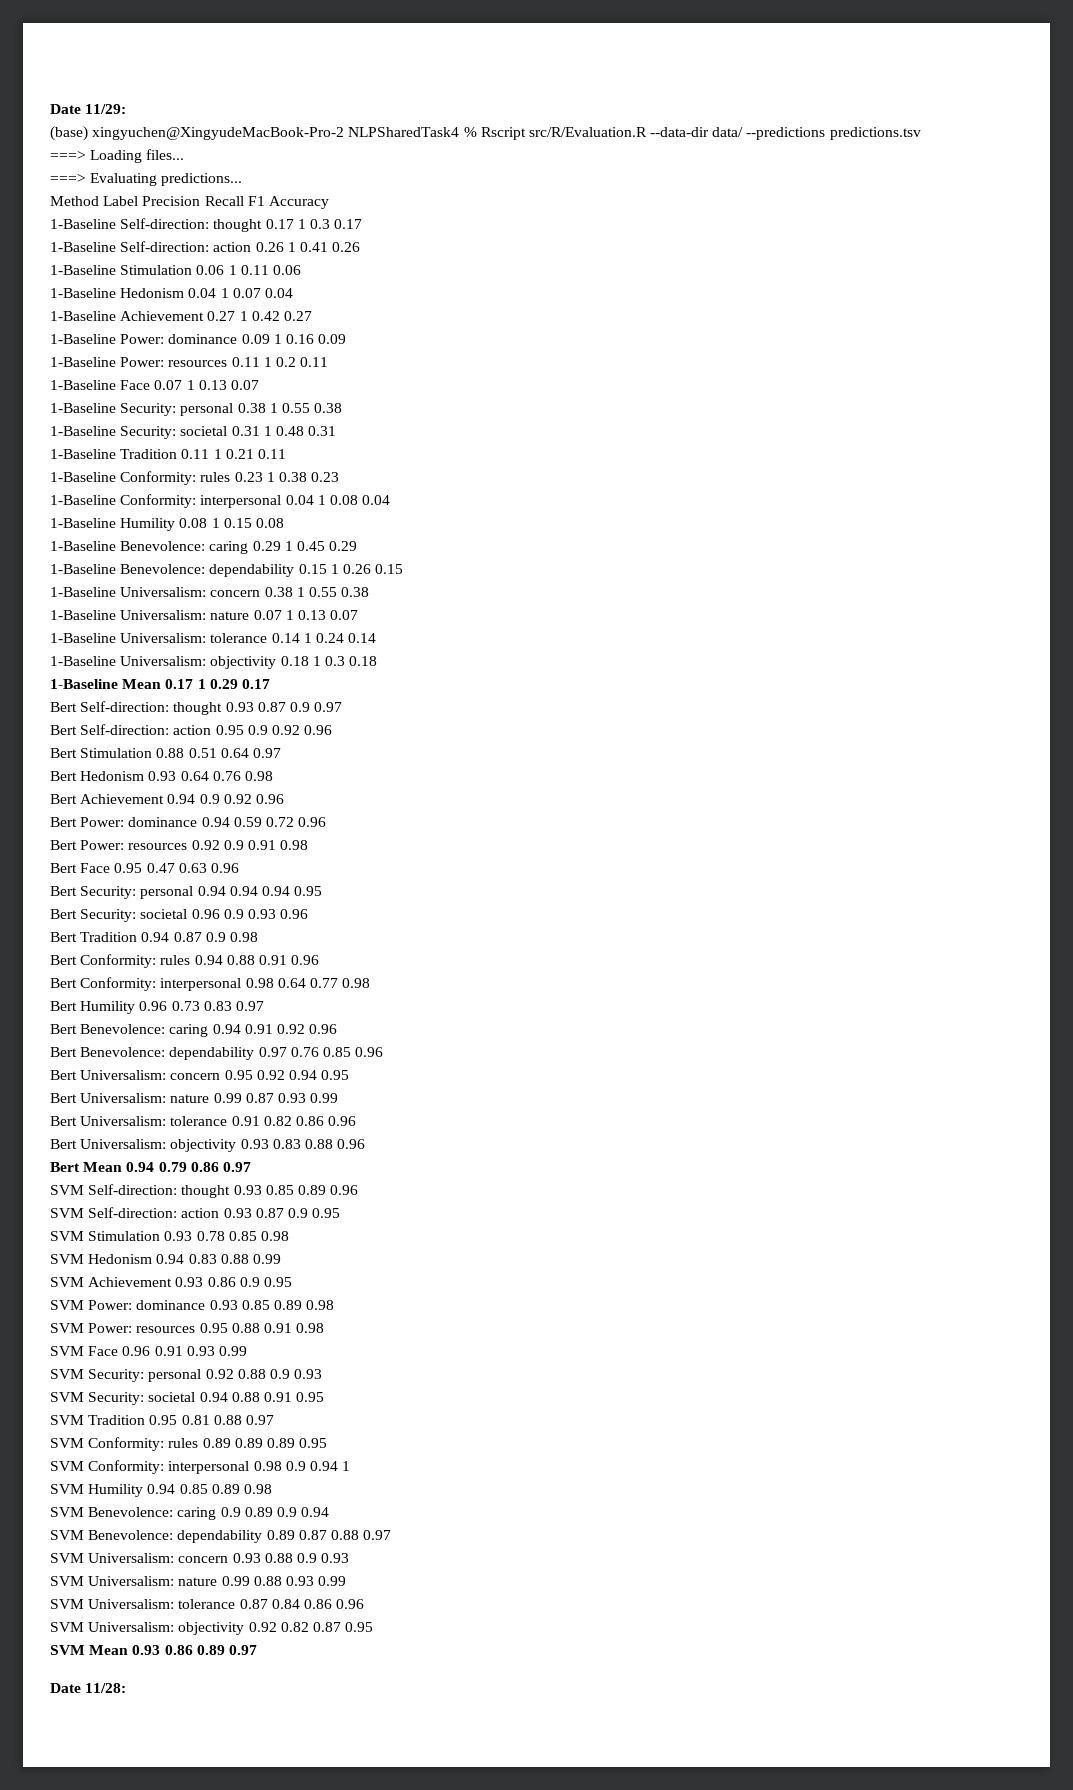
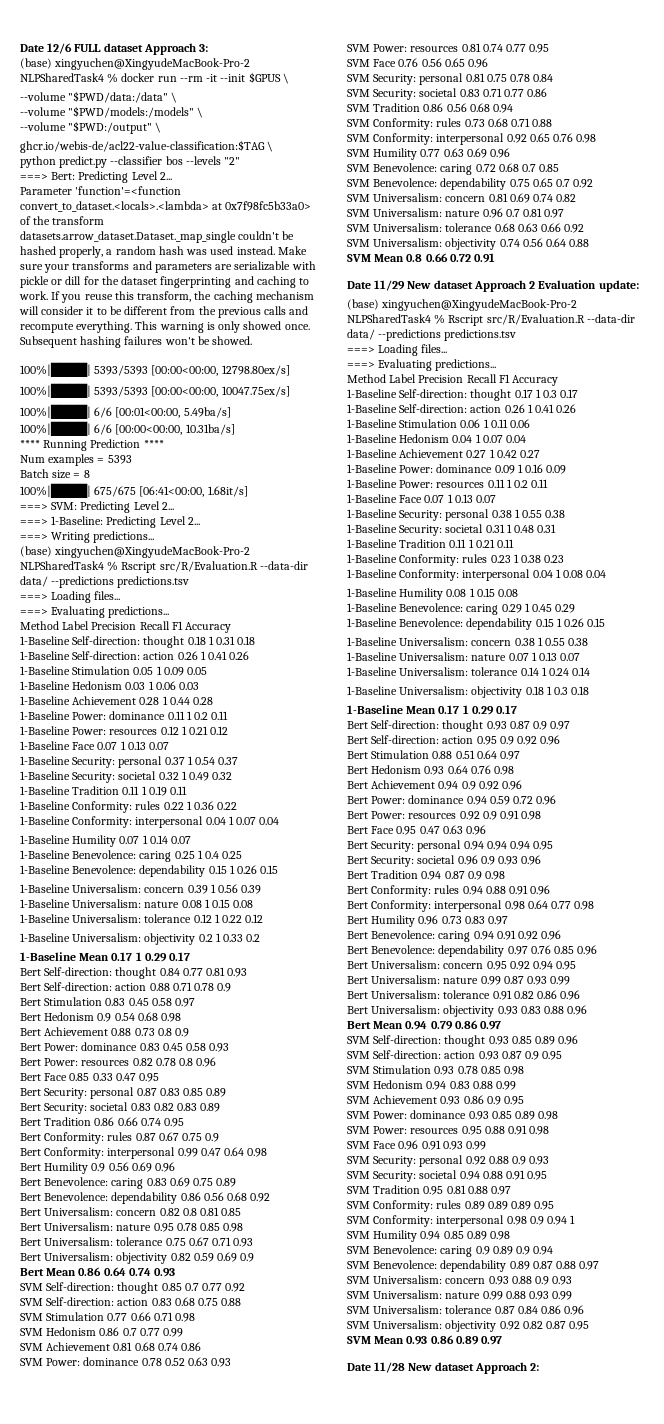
- Date 11/29:
+ Date 12/6 FULL dataset Approach 3:
+ (base) xingyuchen@XingyudeMacBook-Pro-2 NLPSharedTask4 % docker run --rm -it --init $GPUS \
+ --volume "$PWD/data:/data" \
+ --volume "$PWD/models:/models" \
+ --volume "$PWD:/output" \
+ ghcr.io/webis-de/acl22-value-classification:$TAG \
+ python predict.py --classifier bos --levels "2"
+ ===> Bert: Predicting Level 2...
+ Parameter 'function'=<function convert_to_dataset.<locals>.<lambda> at 0x7f98fc5b33a0> of the transform datasets.arrow_dataset.Dataset._map_single couldn't be hashed properly, a random hash was used instead. Make sure your transforms and parameters are serializable with pickle or dill for the dataset fingerprinting and caching to work. If you reuse this transform, the caching mechanism will consider it to be different from the previous calls and recompute everything. This warning is only showed once. Subsequent hashing failures won't be showed.
+ 100%|████| 5393/5393 [00:00<00:00, 12798.80ex/s]
+ 100%|████| 5393/5393 [00:00<00:00, 10047.75ex/s]
+ 100%|████| 6/6 [00:01<00:00, 5.49ba/s]
+ 100%|████| 6/6 [00:00<00:00, 10.31ba/s]
+ **** Running Prediction ****
+ Num examples = 5393
+ Batch size = 8
+ 100%|████| 675/675 [06:41<00:00, 1.68it/s]
+ ===> SVM: Predicting Level 2...
+ ===> 1-Baseline: Predicting Level 2...
+ ===> Writing predictions...
+ (base) xingyuchen@XingyudeMacBook-Pro-2 NLPSharedTask4 % Rscript src/R/Evaluation.R --data-dir data/ --predictions predictions.tsv
+ ===> Loading files...
+ ===> Evaluating predictions...
+ Method Label Precision Recall F1 Accuracy
+ 1-Baseline Self-direction: thought 0.18 1 0.31 0.18
+ 1-Baseline Self-direction: action 0.26 1 0.41 0.26
+ 1-Baseline Stimulation 0.05 1 0.09 0.05
+ 1-Baseline Hedonism 0.03 1 0.06 0.03
+ 1-Baseline Achievement 0.28 1 0.44 0.28
+ 1-Baseline Power: dominance 0.11 1 0.2 0.11
+ 1-Baseline Power: resources 0.12 1 0.21 0.12
+ 1-Baseline Face 0.07 1 0.13 0.07
+ 1-Baseline Security: personal 0.37 1 0.54 0.37
+ 1-Baseline Security: societal 0.32 1 0.49 0.32
+ 1-Baseline Tradition 0.11 1 0.19 0.11
+ 1-Baseline Conformity: rules 0.22 1 0.36 0.22
+ 1-Baseline Conformity: interpersonal 0.04 1 0.07 0.04
+ 1-Baseline Humility 0.07 1 0.14 0.07
+ 1-Baseline Benevolence: caring 0.25 1 0.4 0.25
+ 1-Baseline Benevolence: dependability 0.15 1 0.26 0.15
+ 1-Baseline Universalism: concern 0.39 1 0.56 0.39
+ 1-Baseline Universalism: nature 0.08 1 0.15 0.08
+ 1-Baseline Universalism: tolerance 0.12 1 0.22 0.12
+ 1-Baseline Universalism: objectivity 0.2 1 0.33 0.2
+ 1-Baseline Mean 0.17 1 0.29 0.17
+ Bert Self-direction: thought 0.84 0.77 0.81 0.93
+ Bert Self-direction: action 0.88 0.71 0.78 0.9
+ Bert Stimulation 0.83 0.45 0.58 0.97
+ Bert Hedonism 0.9 0.54 0.68 0.98
+ Bert Achievement 0.88 0.73 0.8 0.9
+ Bert Power: dominance 0.83 0.45 0.58 0.93
+ Bert Power: resources 0.82 0.78 0.8 0.96
+ Bert Face 0.85 0.33 0.47 0.95
+ Bert Security: personal 0.87 0.83 0.85 0.89
+ Bert Security: societal 0.83 0.82 0.83 0.89
+ Bert Tradition 0.86 0.66 0.74 0.95
+ Bert Conformity: rules 0.87 0.67 0.75 0.9
+ Bert Conformity: interpersonal 0.99 0.47 0.64 0.98
+ Bert Humility 0.9 0.56 0.69 0.96
+ Bert Benevolence: caring 0.83 0.69 0.75 0.89
+ Bert Benevolence: dependability 0.86 0.56 0.68 0.92
+ Bert Universalism: concern 0.82 0.8 0.81 0.85
+ Bert Universalism: nature 0.95 0.78 0.85 0.98
+ Bert Universalism: tolerance 0.75 0.67 0.71 0.93
+ Bert Universalism: objectivity 0.82 0.59 0.69 0.9
+ Bert Mean 0.86 0.64 0.74 0.93
+ SVM Self-direction: thought 0.85 0.7 0.77 0.92
+ SVM Self-direction: action 0.83 0.68 0.75 0.88
+ SVM Stimulation 0.77 0.66 0.71 0.98
+ SVM Hedonism 0.86 0.7 0.77 0.99
+ SVM Achievement 0.81 0.68 0.74 0.86
+ SVM Power: dominance 0.78 0.52 0.63 0.93
+ SVM Power: resources 0.81 0.74 0.77 0.95
+ SVM Face 0.76 0.56 0.65 0.96
+ SVM Security: personal 0.81 0.75 0.78 0.84
+ SVM Security: societal 0.83 0.71 0.77 0.86
+ SVM Tradition 0.86 0.56 0.68 0.94
+ SVM Conformity: rules 0.73 0.68 0.71 0.88
+ SVM Conformity: interpersonal 0.92 0.65 0.76 0.98
+ SVM Humility 0.77 0.63 0.69 0.96
+ SVM Benevolence: caring 0.72 0.68 0.7 0.85
+ SVM Benevolence: dependability 0.75 0.65 0.7 0.92
+ SVM Universalism: concern 0.81 0.69 0.74 0.82
+ SVM Universalism: nature 0.96 0.7 0.81 0.97
+ SVM Universalism: tolerance 0.68 0.63 0.66 0.92
+ SVM Universalism: objectivity 0.74 0.56 0.64 0.88
+ SVM Mean 0.8 0.66 0.72 0.91
+ Date 11/29 New dataset Approach 2 Evaluation update:
- Date 11/28:
+ Date 11/28 New dataset Approach 2:

